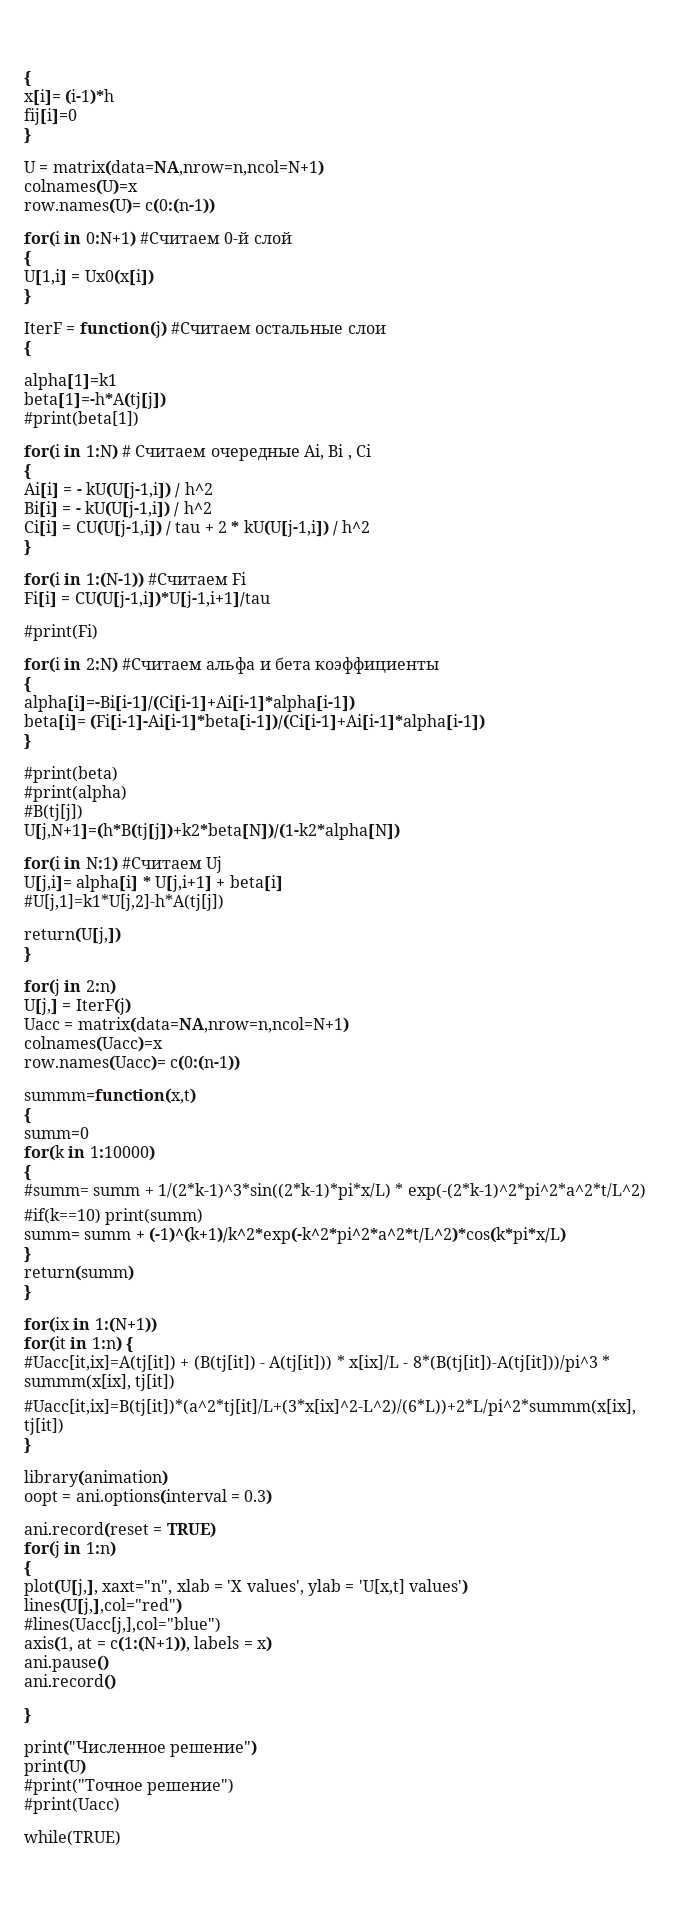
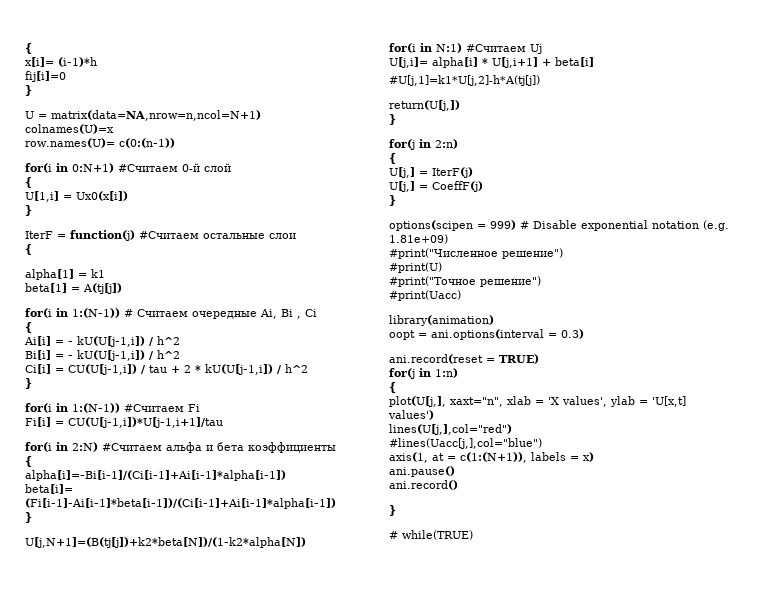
- alpha[1]=k1
- beta[1]=-h*A(tj[j])
- #print(beta[1])
- for(i in 1:N) # Считаем очередные Ai, Bi , Ci
+ alpha[1] = k1
+ beta[1] = A(tj[j])
+ for(i in 1:(N-1)) # Считаем очередные Ai, Bi , Ci
- #print(Fi)
- #print(beta)
- #print(alpha)
- #B(tj[j])
- U[j,N+1]=(h*B(tj[j])+k2*beta[N])/(1-k2*alpha[N])
+ U[j,N+1]=(B(tj[j])+k2*beta[N])/(1-k2*alpha[N])
  for(j in 2:n)
+ {
- Uacc = matrix(data=NA,nrow=n,ncol=N+1)
- colnames(Uacc)=x
- row.names(Uacc)= c(0:(n-1))
- summm=function(x,t)
- {
- summ=0
- for(k in 1:10000)
- {
- #summ= summ + 1/(2*k-1)^3*sin((2*k-1)*pi*x/L) * exp(-(2*k-1)^2*pi^2*a^2*t/L^2)
- #if(k==10) print(summ)
- summ= summ + (-1)^(k+1)/k^2*exp(-k^2*pi^2*a^2*t/L^2)*cos(k*pi*x/L)
+ U[j,] = CoeffF(j)
  }
- return(summ)
- }
- for(ix in 1:(N+1))
- for(it in 1:n) {
- #Uacc[it,ix]=A(tj[it]) + (B(tj[it]) - A(tj[it])) * x[ix]/L - 8*(B(tj[it])-A(tj[it]))/pi^3 * summm(x[ix], tj[it])
- #Uacc[it,ix]=B(tj[it])*(a^2*tj[it]/L+(3*x[ix]^2-L^2)/(6*L))+2*L/pi^2*summm(x[ix], tj[it])
- }
+ options(scipen = 999) # Disable exponential notation (e.g. 1.81e+09)
+ #print("Численное решение")
+ #print(U)
+ #print("Точное решение")
+ #print(Uacc)
- print("Численное решение")
- print(U)
- #print("Точное решение")
- #print(Uacc)
- while(TRUE)
+ # while(TRUE)

